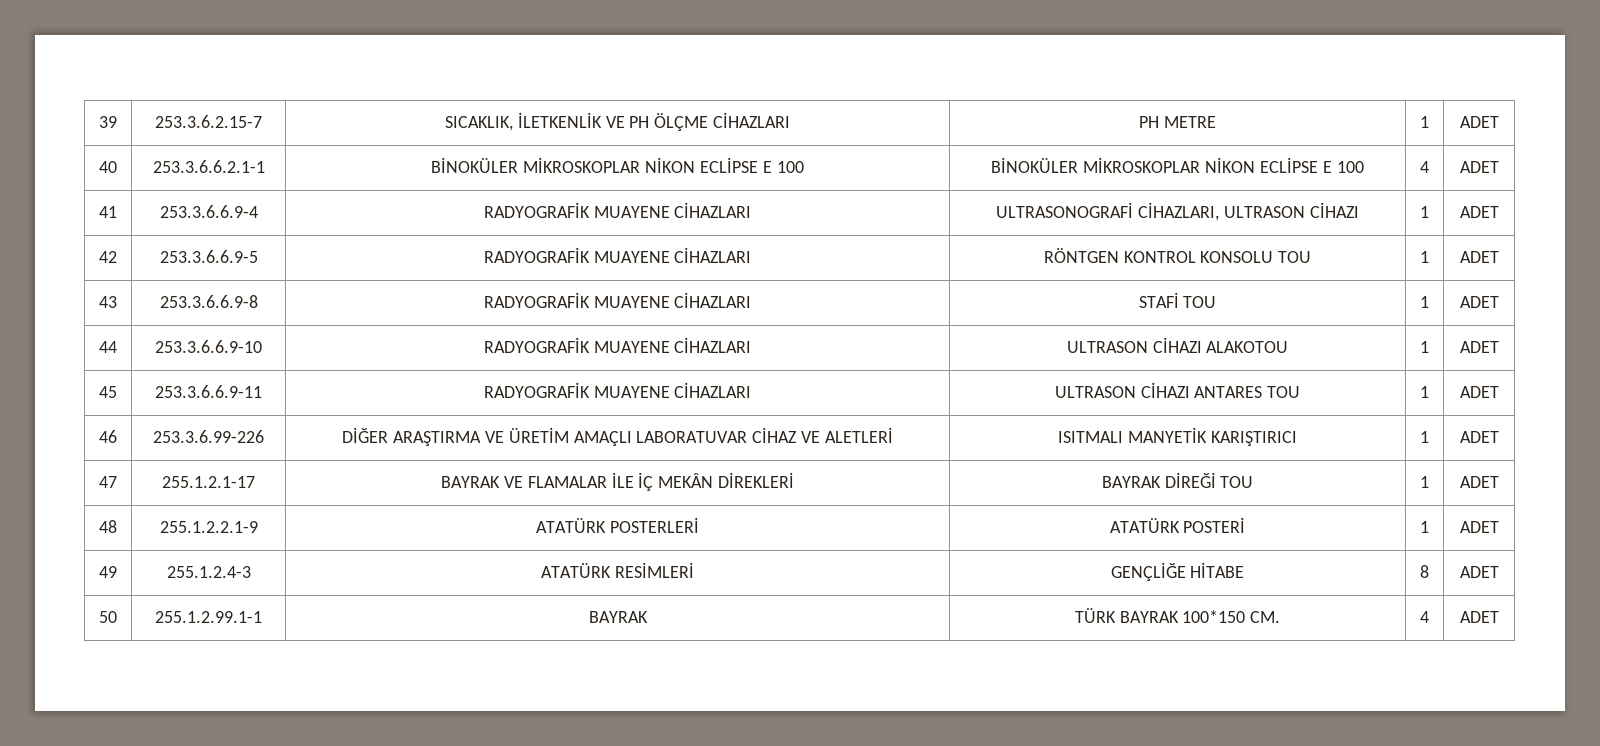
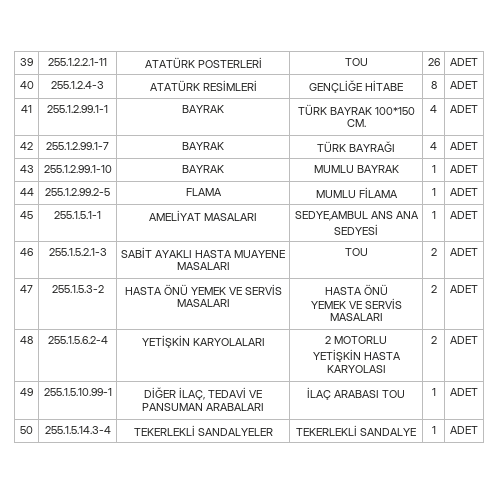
- 39 | 253.3.6.2.15-7 | SICAKLIK, İLETKENLİK VE PH ÖLÇME CİHAZLARI | PH METRE | 1 | ADET
- 40 | 253.3.6.6.2.1-1 | BİNOKÜLER MİKROSKOPLAR NİKON ECLİPSE E 100 | BİNOKÜLER MİKROSKOPLAR NİKON ECLİPSE E 100 | 4 | ADET
- 41 | 253.3.6.6.9-4 | RADYOGRAFİK MUAYENE CİHAZLARI | ULTRASONOGRAFİ CİHAZLARI, ULTRASON CİHAZI | 1 | ADET
- 42 | 253.3.6.6.9-5 | RADYOGRAFİK MUAYENE CİHAZLARI | RÖNTGEN KONTROL KONSOLU TOU | 1 | ADET
- 43 | 253.3.6.6.9-8 | RADYOGRAFİK MUAYENE CİHAZLARI | STAFİ TOU | 1 | ADET
- 44 | 253.3.6.6.9-10 | RADYOGRAFİK MUAYENE CİHAZLARI | ULTRASON CİHAZI ALAKOTOU | 1 | ADET
- 45 | 253.3.6.6.9-11 | RADYOGRAFİK MUAYENE CİHAZLARI | ULTRASON CİHAZI ANTARES TOU | 1 | ADET
- 46 | 253.3.6.99-226 | DİĞER ARAŞTIRMA VE ÜRETİM AMAÇLI LABORATUVAR CİHAZ VE ALETLERİ | ISITMALI MANYETİK KARIŞTIRICI | 1 | ADET
- 47 | 255.1.2.1-17 | BAYRAK VE FLAMALAR İLE İÇ MEKÂN DİREKLERİ | BAYRAK DİREĞİ TOU | 1 | ADET
- 48 | 255.1.2.2.1-9 | ATATÜRK POSTERLERİ | ATATÜRK POSTERİ | 1 | ADET
- 49 | 255.1.2.4-3 | ATATÜRK RESİMLERİ | GENÇLİĞE HİTABE | 8 | ADET
+ 39 | 255.1.2.2.1-11 | ATATÜRK POSTERLERİ | TOU | 26 | ADET
+ 40 | 255.1.2.4-3 | ATATÜRK RESİMLERİ | GENÇLİĞE HİTABE | 8 | ADET
- 50 | 255.1.2.99.1-1 | BAYRAK | TÜRK BAYRAK 100*150 CM. | 4 | ADET
+ 41 | 255.1.2.99.1-1 | BAYRAK | TÜRK BAYRAK 100*150 CM. | 4 | ADET
+ 42 | 255.1.2.99.1-7 | BAYRAK | TÜRK BAYRAĞI | 4 | ADET
+ 43 | 255.1.2.99.1-10 | BAYRAK | MUMLU BAYRAK | 1 | ADET
+ 44 | 255.1.2.99.2-5 | FLAMA | MUMLU FİLAMA | 1 | ADET
+ 45 | 255.1.5.1-1 | AMELİYAT MASALARI | SEDYE,AMBUL ANS ANA SEDYESİ | 1 | ADET
+ 46 | 255.1.5.2.1-3 | SABİT AYAKLI HASTA MUAYENE MASALARI | TOU | 2 | ADET
+ 47 | 255.1.5.3-2 | HASTA ÖNÜ YEMEK VE SERVİS MASALARI | HASTA ÖNÜ
+ YEMEK VE SERVİS MASALARI | 2 | ADET
+ 48 | 255.1.5.6.2-4 | YETİŞKİN KARYOLALARI | 2 MOTORLU
+ YETİŞKİN HASTA KARYOLASI | 2 | ADET
+ 49 | 255.1.5.10.99-1 | DİĞER İLAÇ, TEDAVİ VE PANSUMAN ARABALARI | İLAÇ ARABASI TOU | 1 | ADET
+ 50 | 255.1.5.14.3-4 | TEKERLEKLİ SANDALYELER | TEKERLEKLİ SANDALYE | 1 | ADET

